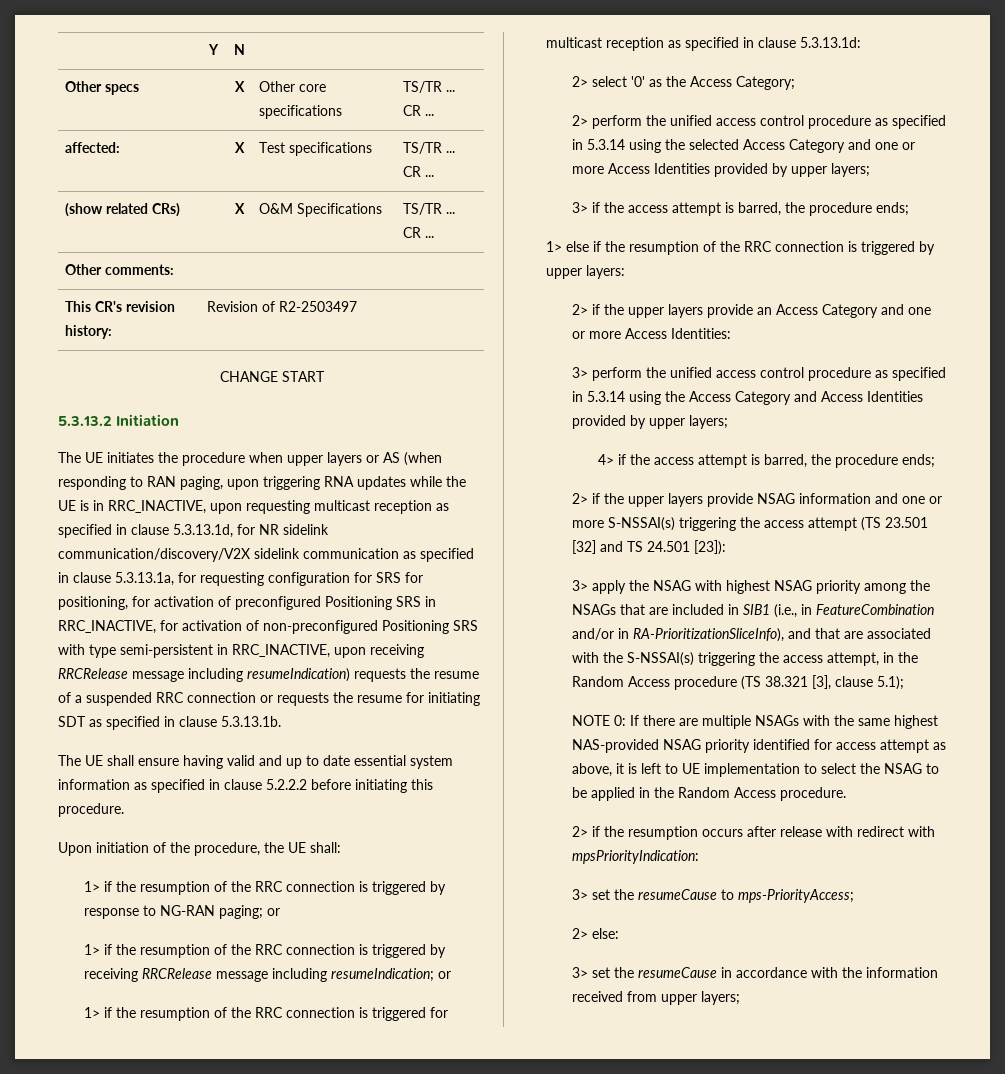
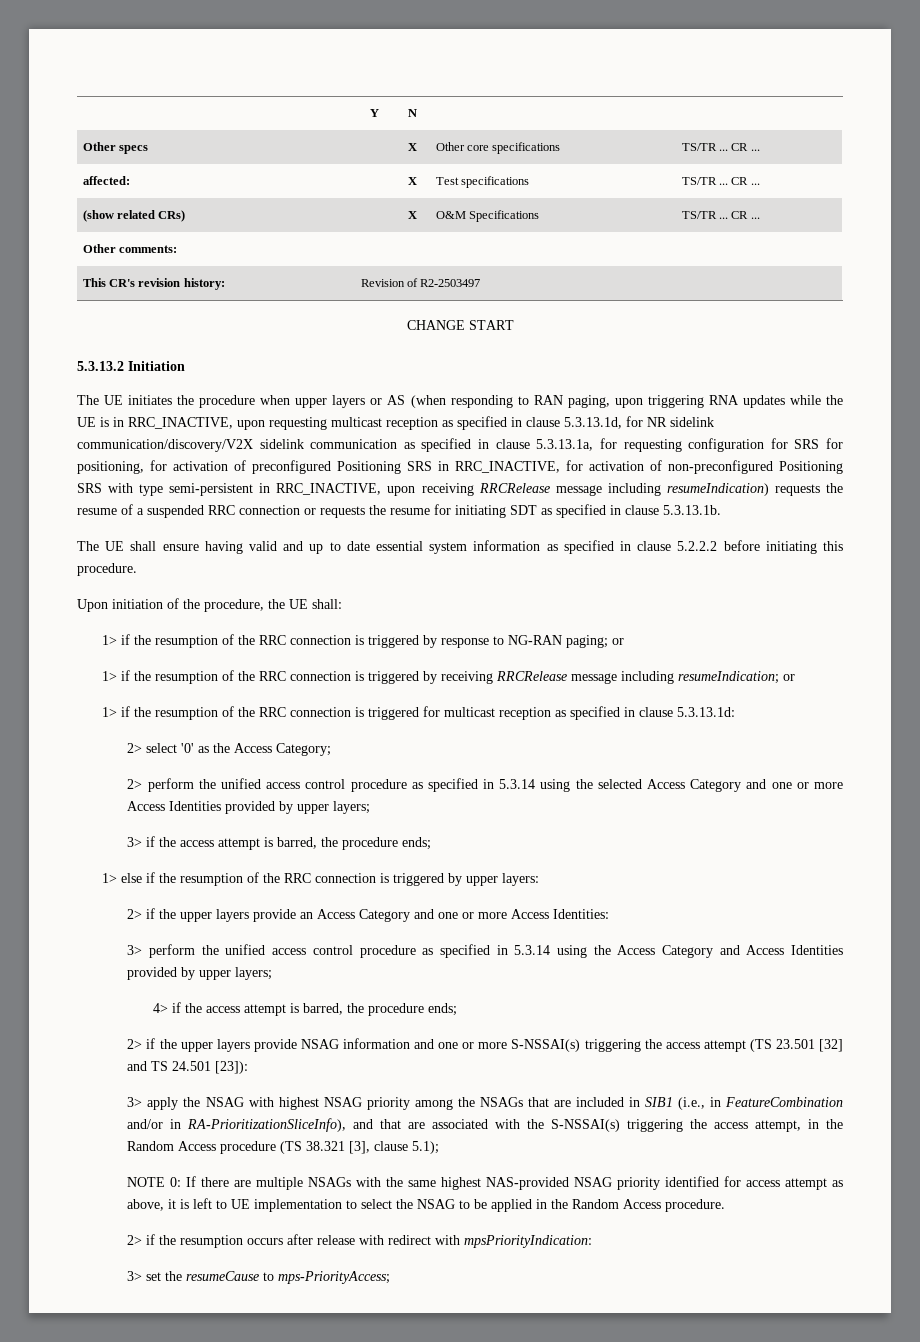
- 2> else:
- 3> set the resumeCause in accordance with the information received from upper layers;

